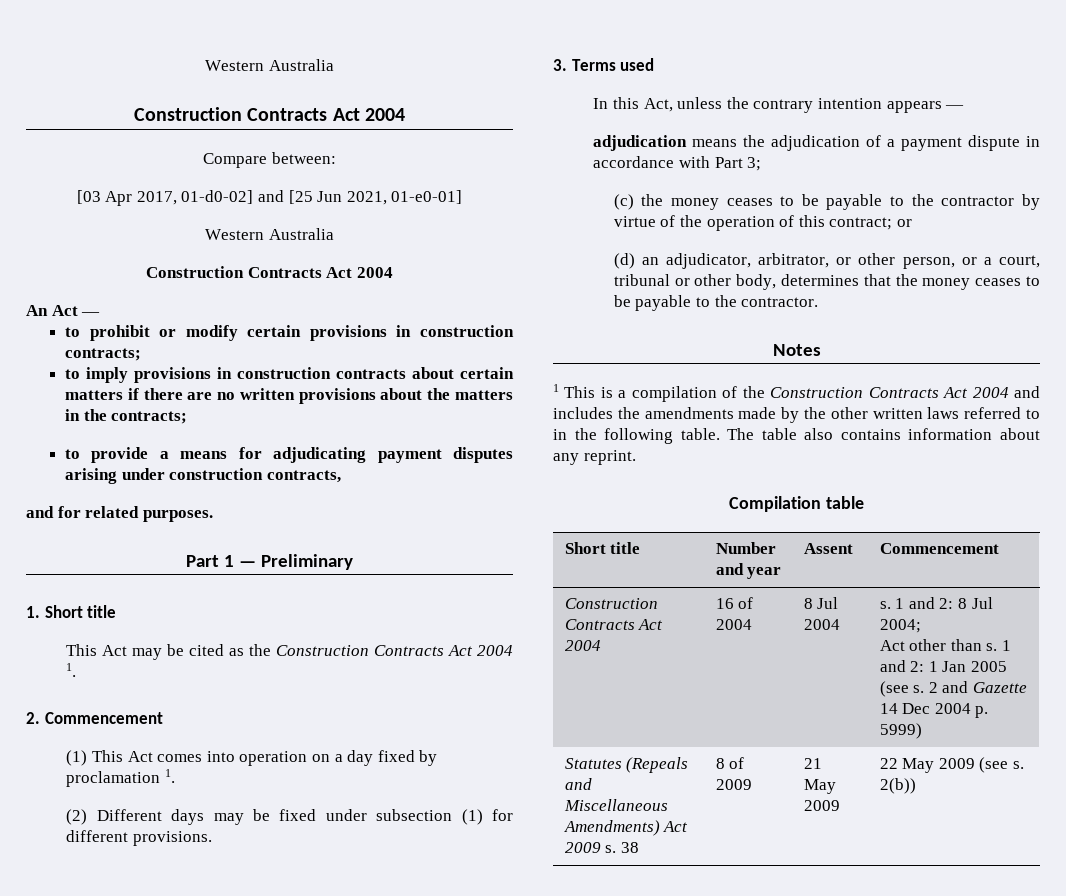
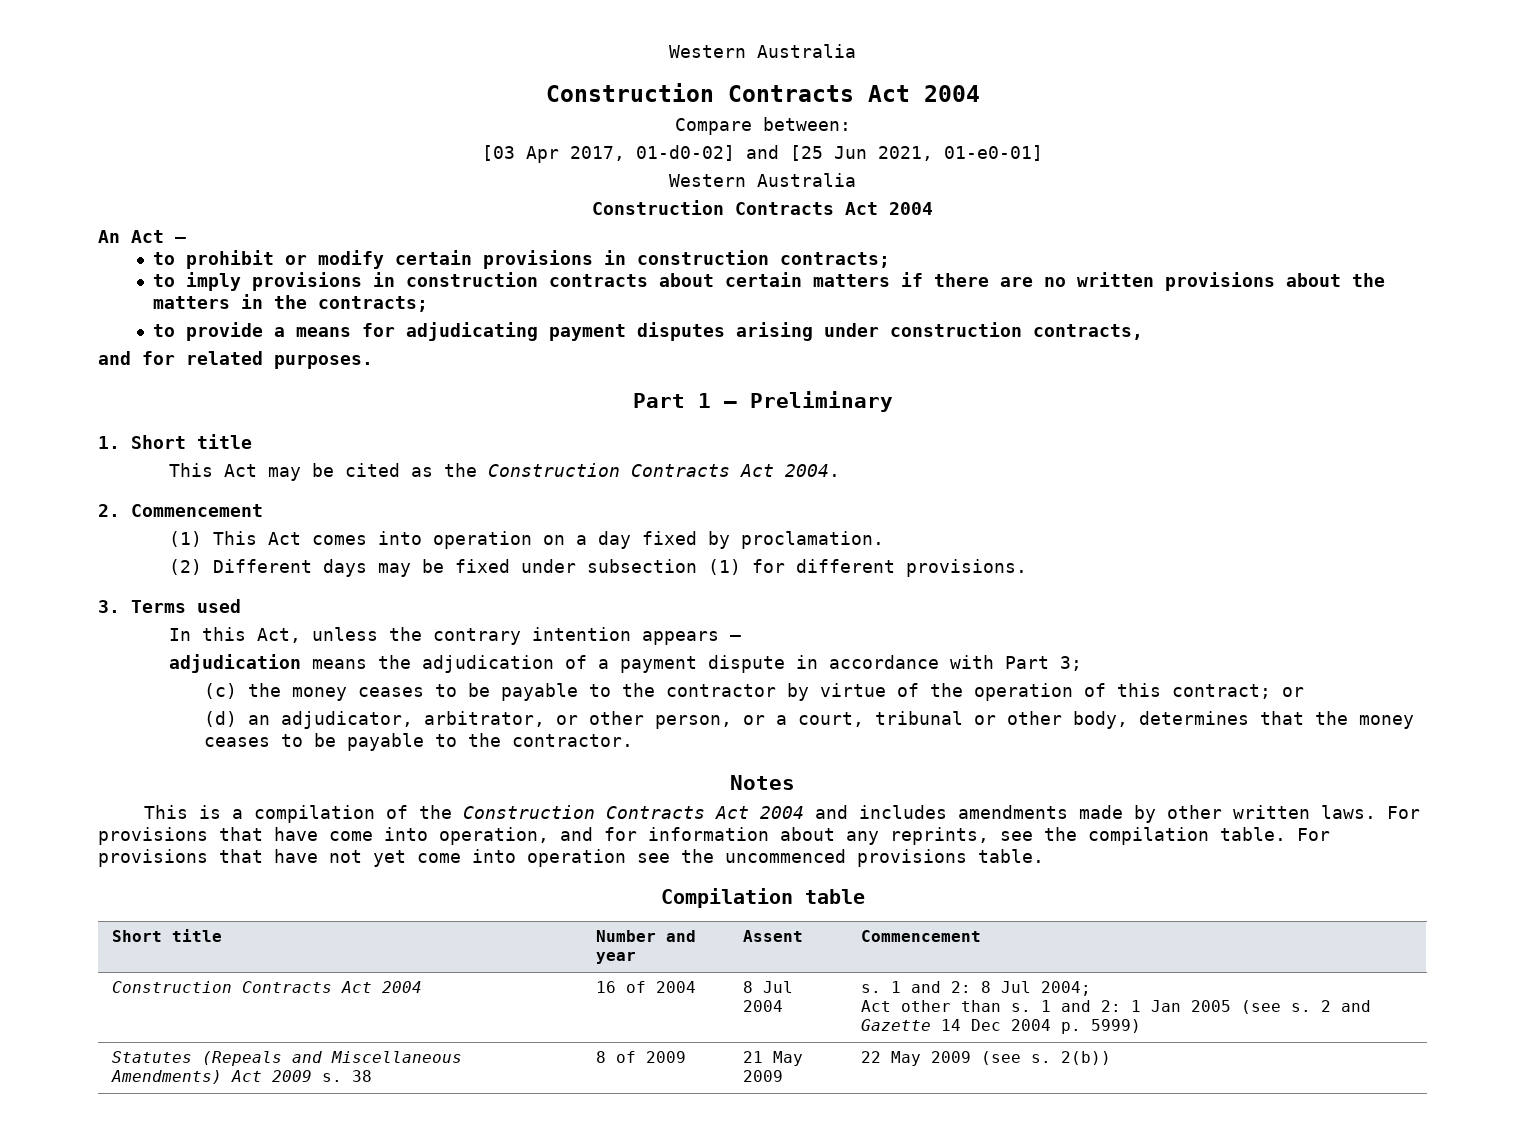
- This Act may be cited as the Construction Contracts Act 2004 1.
+ This Act may be cited as the Construction Contracts Act 2004.
- (1) This Act comes into operation on a day fixed by proclamation 1.
+ (1) This Act comes into operation on a day fixed by proclamation.
- 1 This is a compilation of the Construction Contracts Act 2004 and includes the amendments made by the other written laws referred to in the following table. The table also contains information about any reprint.
+ This is a compilation of the Construction Contracts Act 2004 and includes amendments made by other written laws. For provisions that have come into operation, and for information about any reprints, see the compilation table. For provisions that have not yet come into operation see the uncommenced provisions table.

